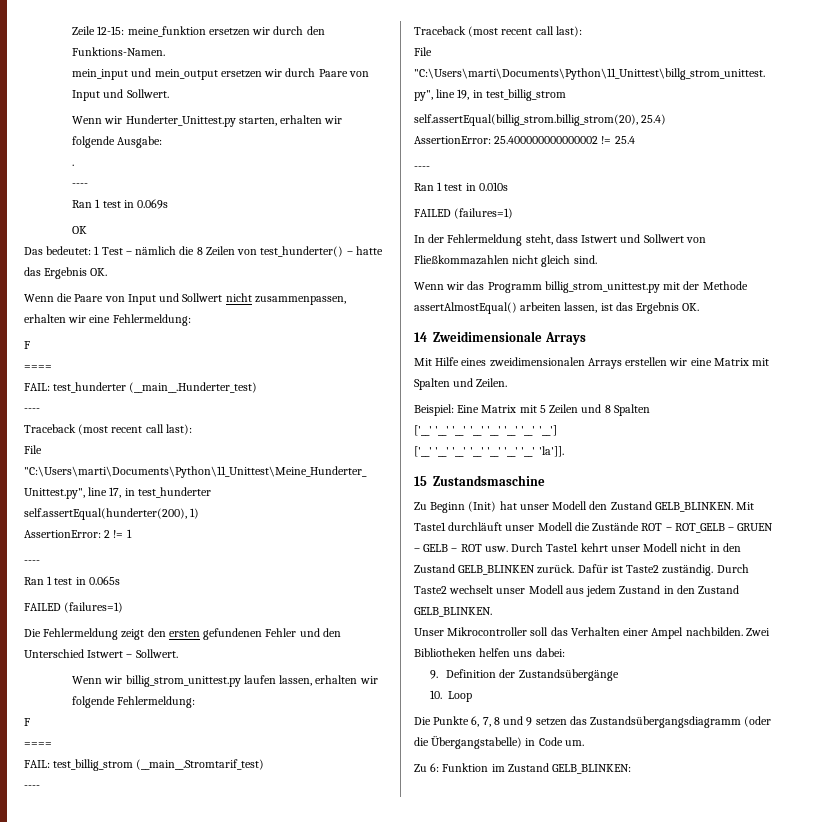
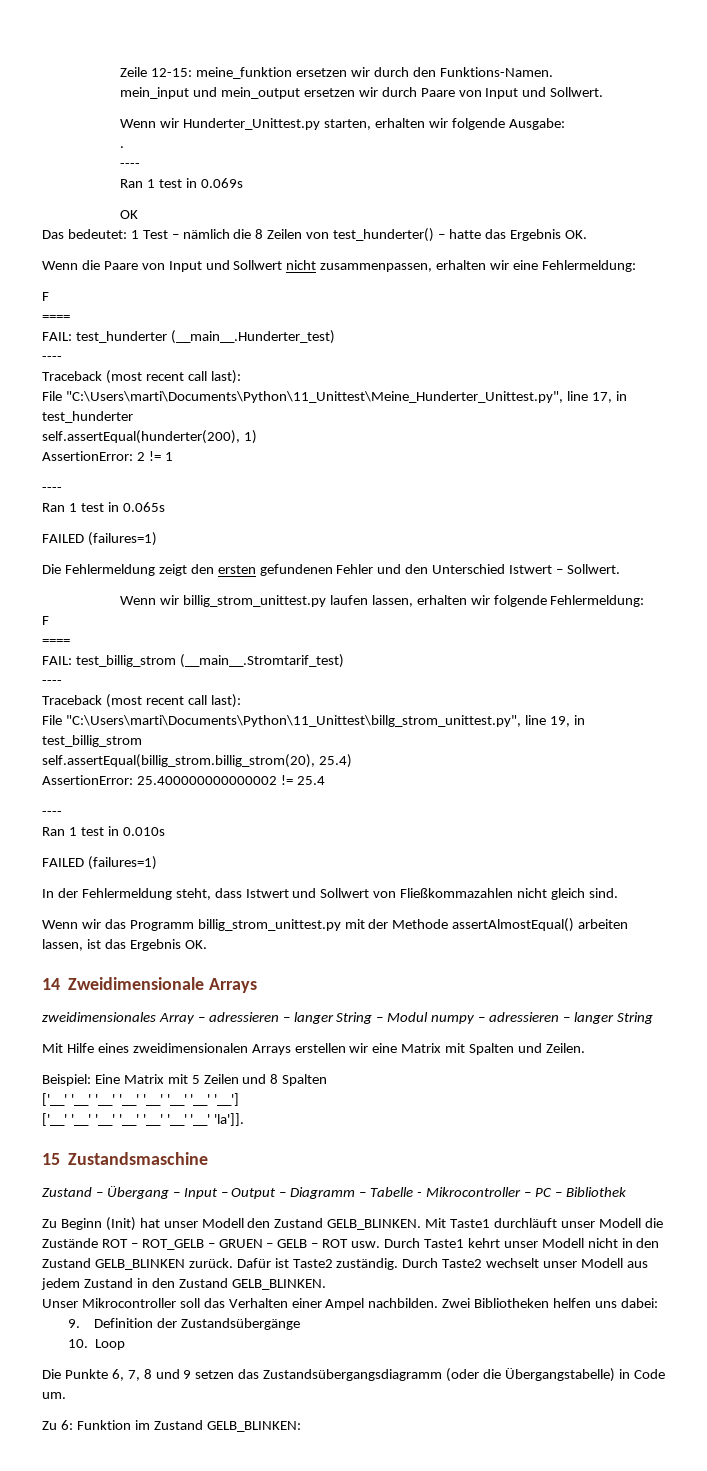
+ zweidimensionales Array – adressieren – langer String – Modul numpy – adressieren – langer String
+ Zustand – Übergang – Input – Output – Diagramm – Tabelle - Mikrocontroller – PC – Bibliothek

